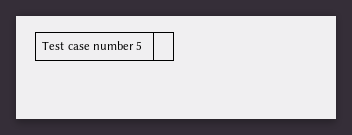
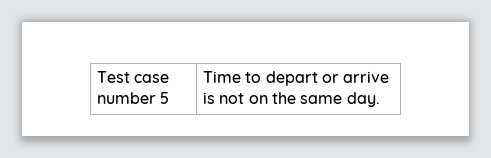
- Test case number 5 |
+ Test case number 5 | Time to depart or arrive is not on the same day.

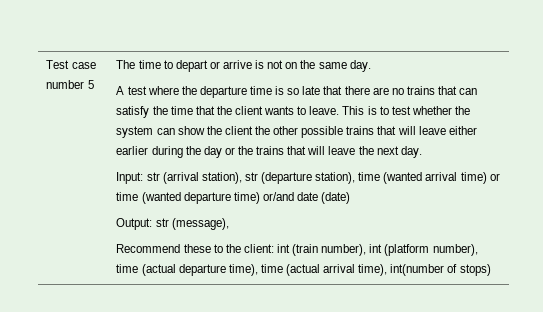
- Time to depart or arrive is not on the same day.
+ The time to depart or arrive is not on the same day.
+ A test where the departure time is so late that there are no trains that can satisfy the time that the client wants to leave. This is to test whether the system can show the client the other possible trains that will leave either earlier during the day or the trains that will leave the next day.
+ Input: str (arrival station), str (departure station), time (wanted arrival time) or time (wanted departure time) or/and date (date)
+ Output: str (message),
+ Recommend these to the client: int (train number), int (platform number), time (actual departure time), time (actual arrival time), int(number of stops)

